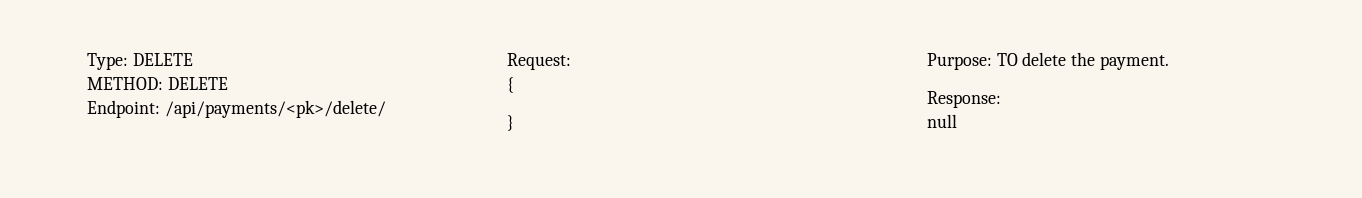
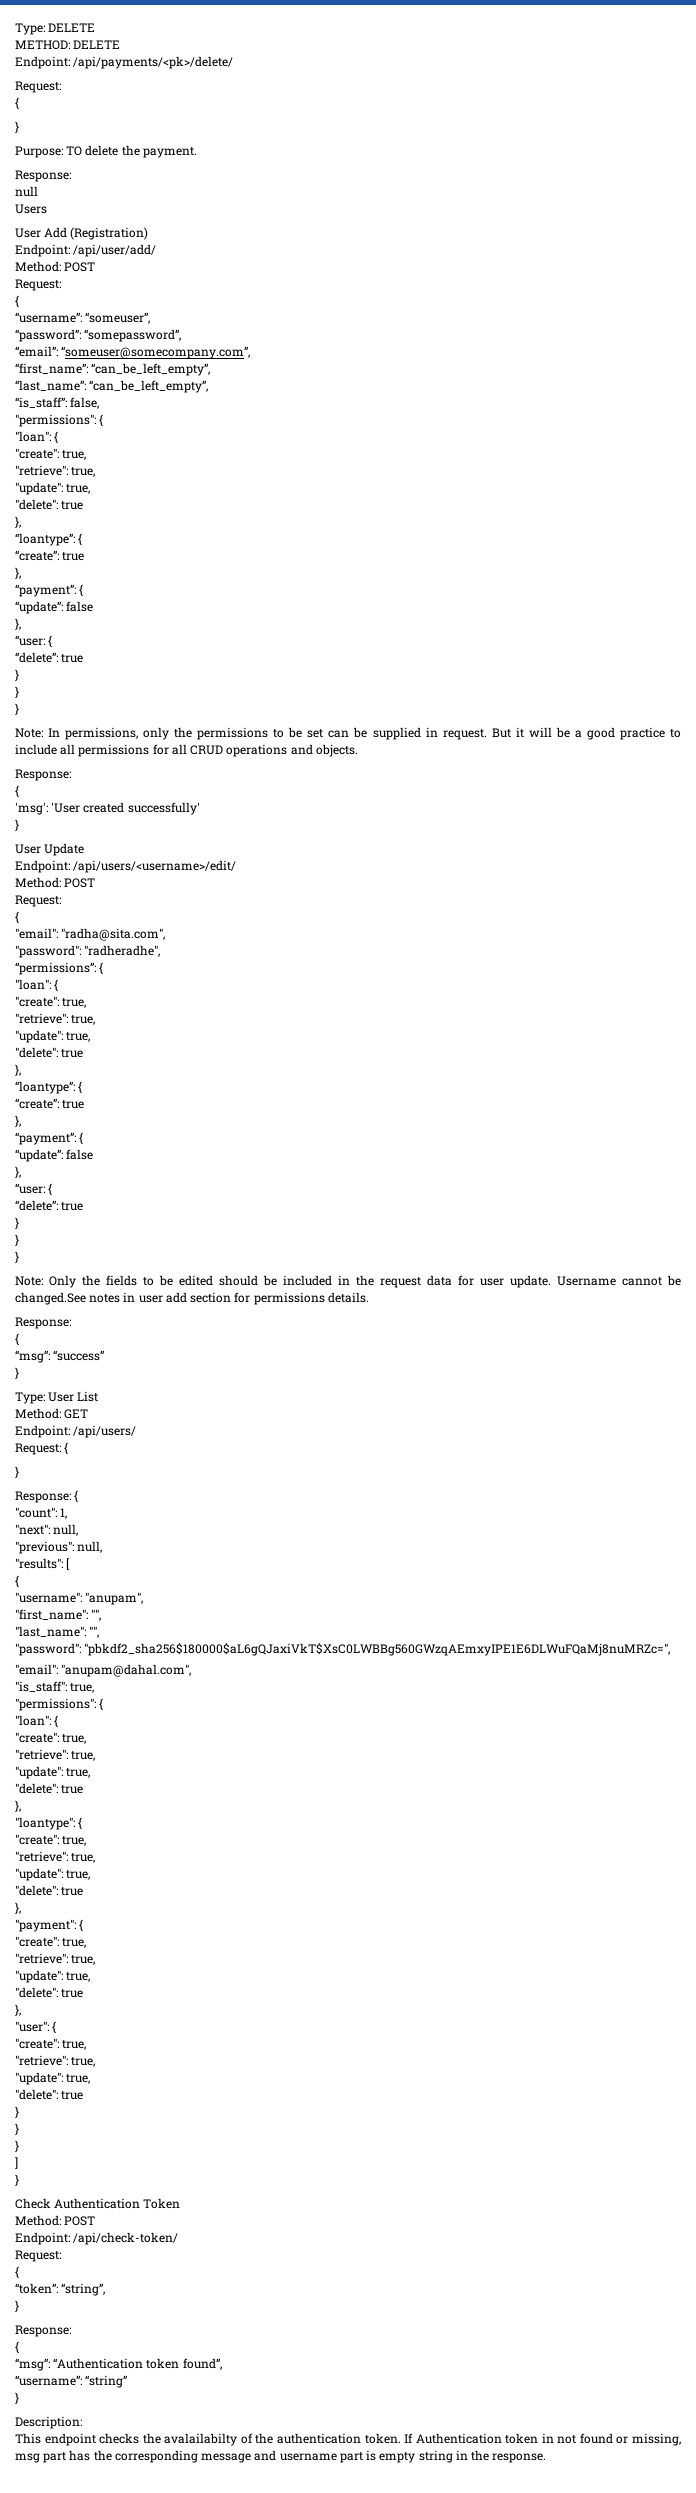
+ Users
+ User Add (Registration)
+ Endpoint: /api/user/add/
+ Method: POST
+ Request:
+ {
+ “username”: “someuser”,
+ “password”: “somepassword”,
+ “email”: “someuser@somecompany.com”,
+ “first_name”: “can_be_left_empty”,
+ “last_name”: “can_be_left_empty”,
+ “is_staff”: false,
+ "permissions": {
+ "loan": {
+ "create": true,
+ "retrieve": true,
+ "update": true,
+ "delete": true
+ },
+ “loantype”: {
+ “create”: true
+ },
+ “payment”: {
+ “update”: false
+ },
+ “user: {
+ “delete”: true
+ }
+ }
+ }
+ Note: In permissions, only the permissions to be set can be supplied in request. But it will be a good practice to include all permissions for all CRUD operations and objects.
+ Response:
+ {
+ 'msg': 'User created successfully'
+ }
+ User Update
+ Endpoint: /api/users/<username>/edit/
+ Method: POST
+ Request:
+ {
+ "email": "radha@sita.com",
+ "password": "radheradhe",
+ “permissions”: {
+ "loan": {
+ "create": true,
+ "retrieve": true,
+ "update": true,
+ "delete": true
+ },
+ “loantype”: {
+ “create”: true
+ },
+ “payment”: {
+ “update”: false
+ },
+ “user: {
+ “delete”: true
+ }
+ }
+ }
+ Note: Only the fields to be edited should be included in the request data for user update. Username cannot be changed.See notes in user add section for permissions details.
+ Response:
+ {
+ “msg”: “success”
+ }
+ Type: User List
+ Method: GET
+ Endpoint: /api/users/
+ Request: {
+ }
+ Response: {
+ "count": 1,
+ "next": null,
+ "previous": null,
+ "results": [
+ {
+ "username": "anupam",
+ "first_name": "",
+ "last_name": "",
+ "password": "pbkdf2_sha256$180000$aL6gQJaxiVkT$XsC0LWBBg560GWzqAEmxyIPE1E6DLWuFQaMj8nuMRZc=",
+ "email": "anupam@dahal.com",
+ "is_staff": true,
+ "permissions": {
+ "loan": {
+ "create": true,
+ "retrieve": true,
+ "update": true,
+ "delete": true
+ },
+ "loantype": {
+ "create": true,
+ "retrieve": true,
+ "update": true,
+ "delete": true
+ },
+ "payment": {
+ "create": true,
+ "retrieve": true,
+ "update": true,
+ "delete": true
+ },
+ "user": {
+ "create": true,
+ "retrieve": true,
+ "update": true,
+ "delete": true
+ }
+ }
+ }
+ ]
+ }
+ Check Authentication Token
+ Method: POST
+ Endpoint: /api/check-token/
+ Request:
+ {
+ “token”: “string”,
+ }
+ Response:
+ {
+ “msg”: “Authentication token found”,
+ “username”: “string”
+ }
+ Description:
+ This endpoint checks the avalailabilty of the authentication token. If Authentication token in not found or missing, msg part has the corresponding message and username part is empty string in the response.

